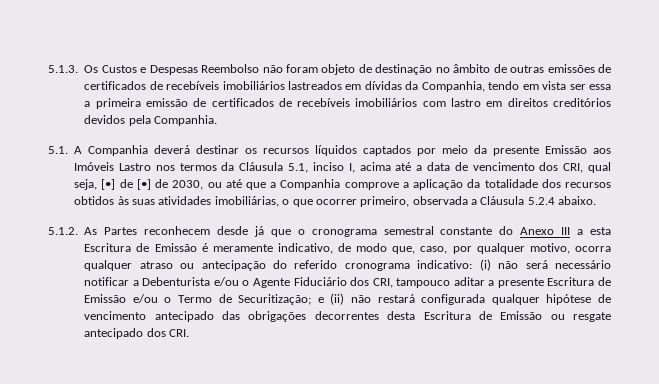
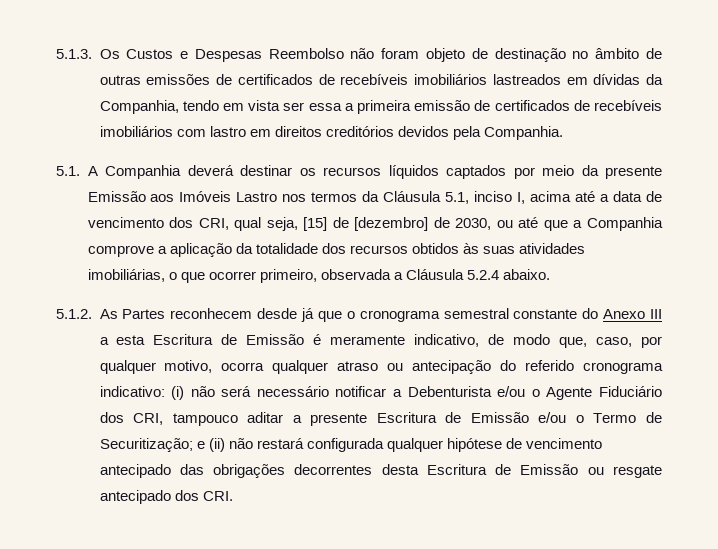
- 5.1. A Companhia deverá destinar os recursos líquidos captados por meio da presente Emissão aos Imóveis Lastro nos termos da Cláusula 5.1, inciso I, acima até a data de vencimento dos CRI, qual seja, [•] de [•] de 2030, ou até que a Companhia comprove a aplicação da totalidade dos recursos obtidos às suas atividades imobiliárias, o que ocorrer primeiro, observada a Cláusula 5.2.4 abaixo.
+ 5.1. A Companhia deverá destinar os recursos líquidos captados por meio da presente Emissão aos Imóveis Lastro nos termos da Cláusula 5.1, inciso I, acima até a data de vencimento dos CRI, qual seja, [15] de [dezembro] de 2030, ou até que a Companhia comprove a aplicação da totalidade dos recursos obtidos às suas atividades imobiliárias, o que ocorrer primeiro, observada a Cláusula 5.2.4 abaixo.

